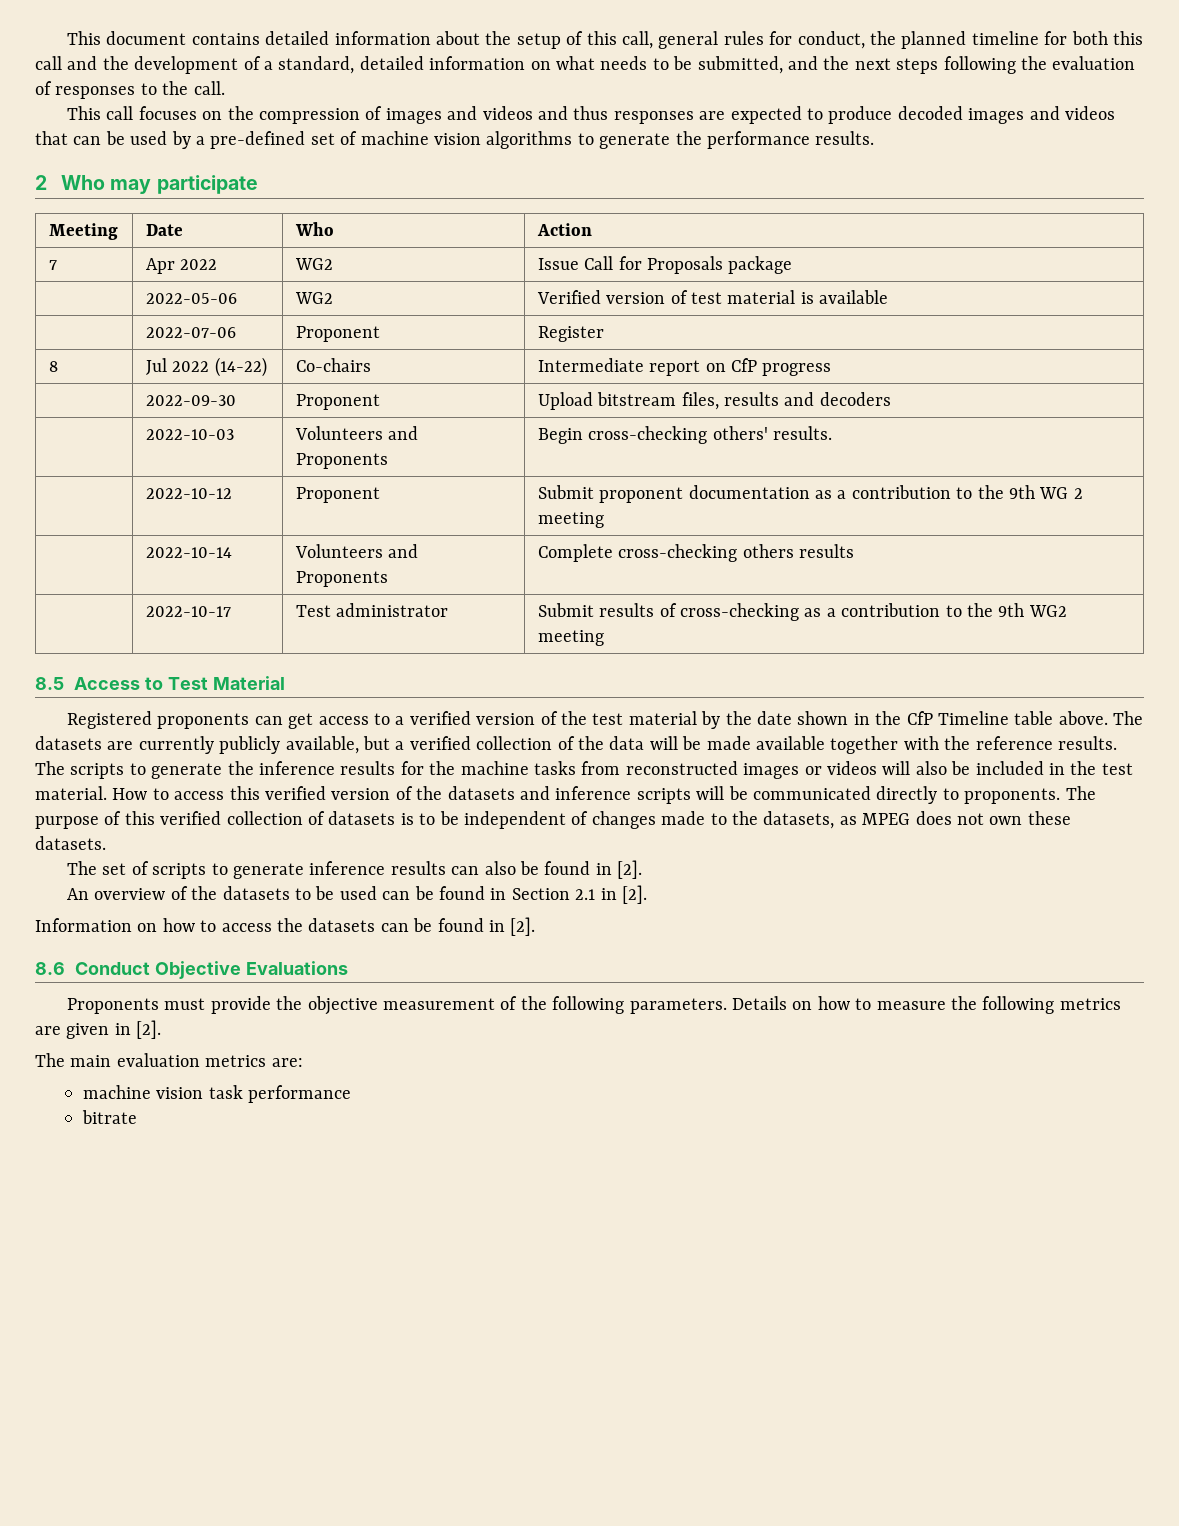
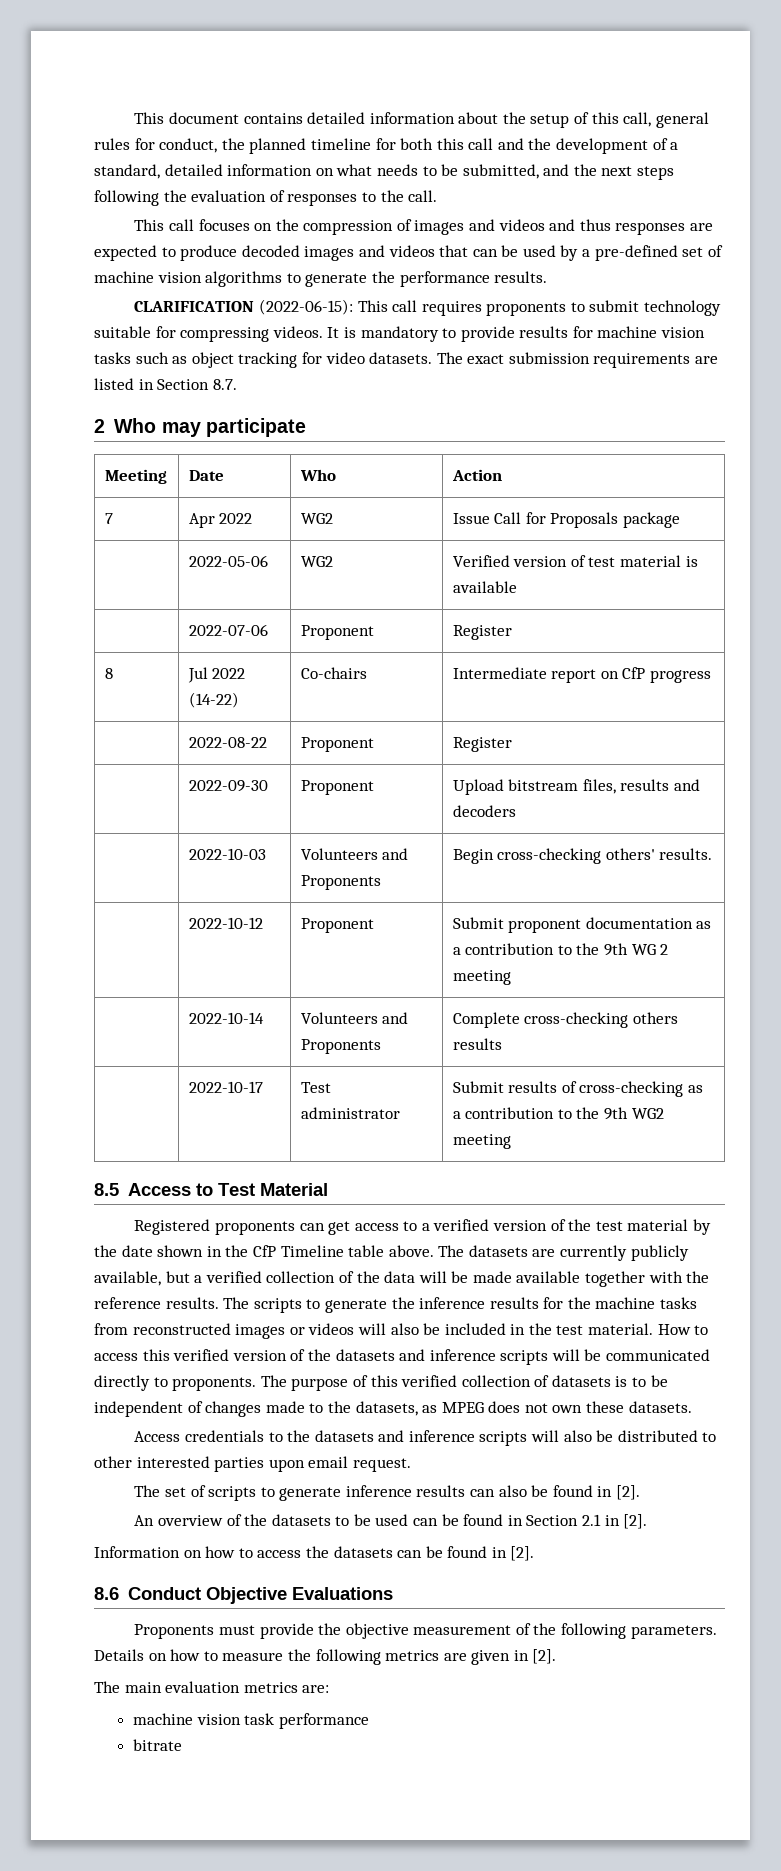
+ CLARIFICATION (2022-06-15): This call requires proponents to submit technology suitable for compressing videos. It is mandatory to provide results for machine vision tasks such as object tracking for video datasets. The exact submission requirements are listed in Section 8.7.
+ | 2022-08-22 | Proponent | Register
+ Access credentials to the datasets and inference scripts will also be distributed to other interested parties upon email request.

